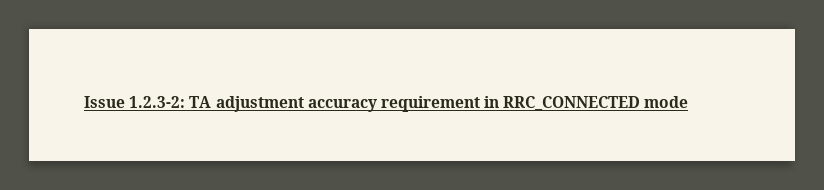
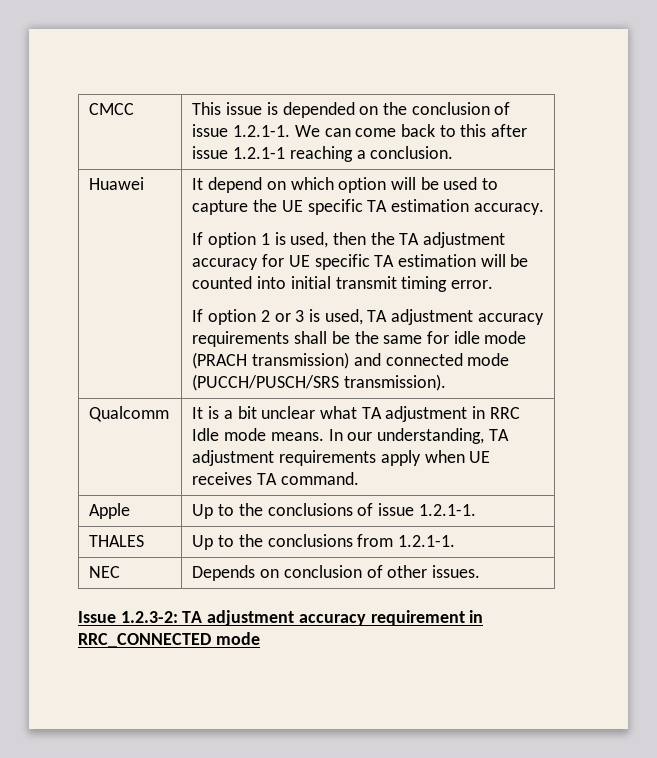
+ CMCC | This issue is depended on the conclusion of issue 1.2.1-1. We can come back to this after issue 1.2.1-1 reaching a conclusion.
+ Huawei | It depend on which option will be used to capture the UE specific TA estimation accuracy.
+ If option 1 is used, then the TA adjustment accuracy for UE specific TA estimation will be counted into initial transmit timing error.
+ If option 2 or 3 is used, TA adjustment accuracy requirements shall be the same for idle mode (PRACH transmission) and connected mode (PUCCH/PUSCH/SRS transmission).
+ Qualcomm | It is a bit unclear what TA adjustment in RRC Idle mode means. In our understanding, TA adjustment requirements apply when UE receives TA command.
+ Apple | Up to the conclusions of issue 1.2.1-1.
+ THALES | Up to the conclusions from 1.2.1-1.
+ NEC | Depends on conclusion of other issues.

